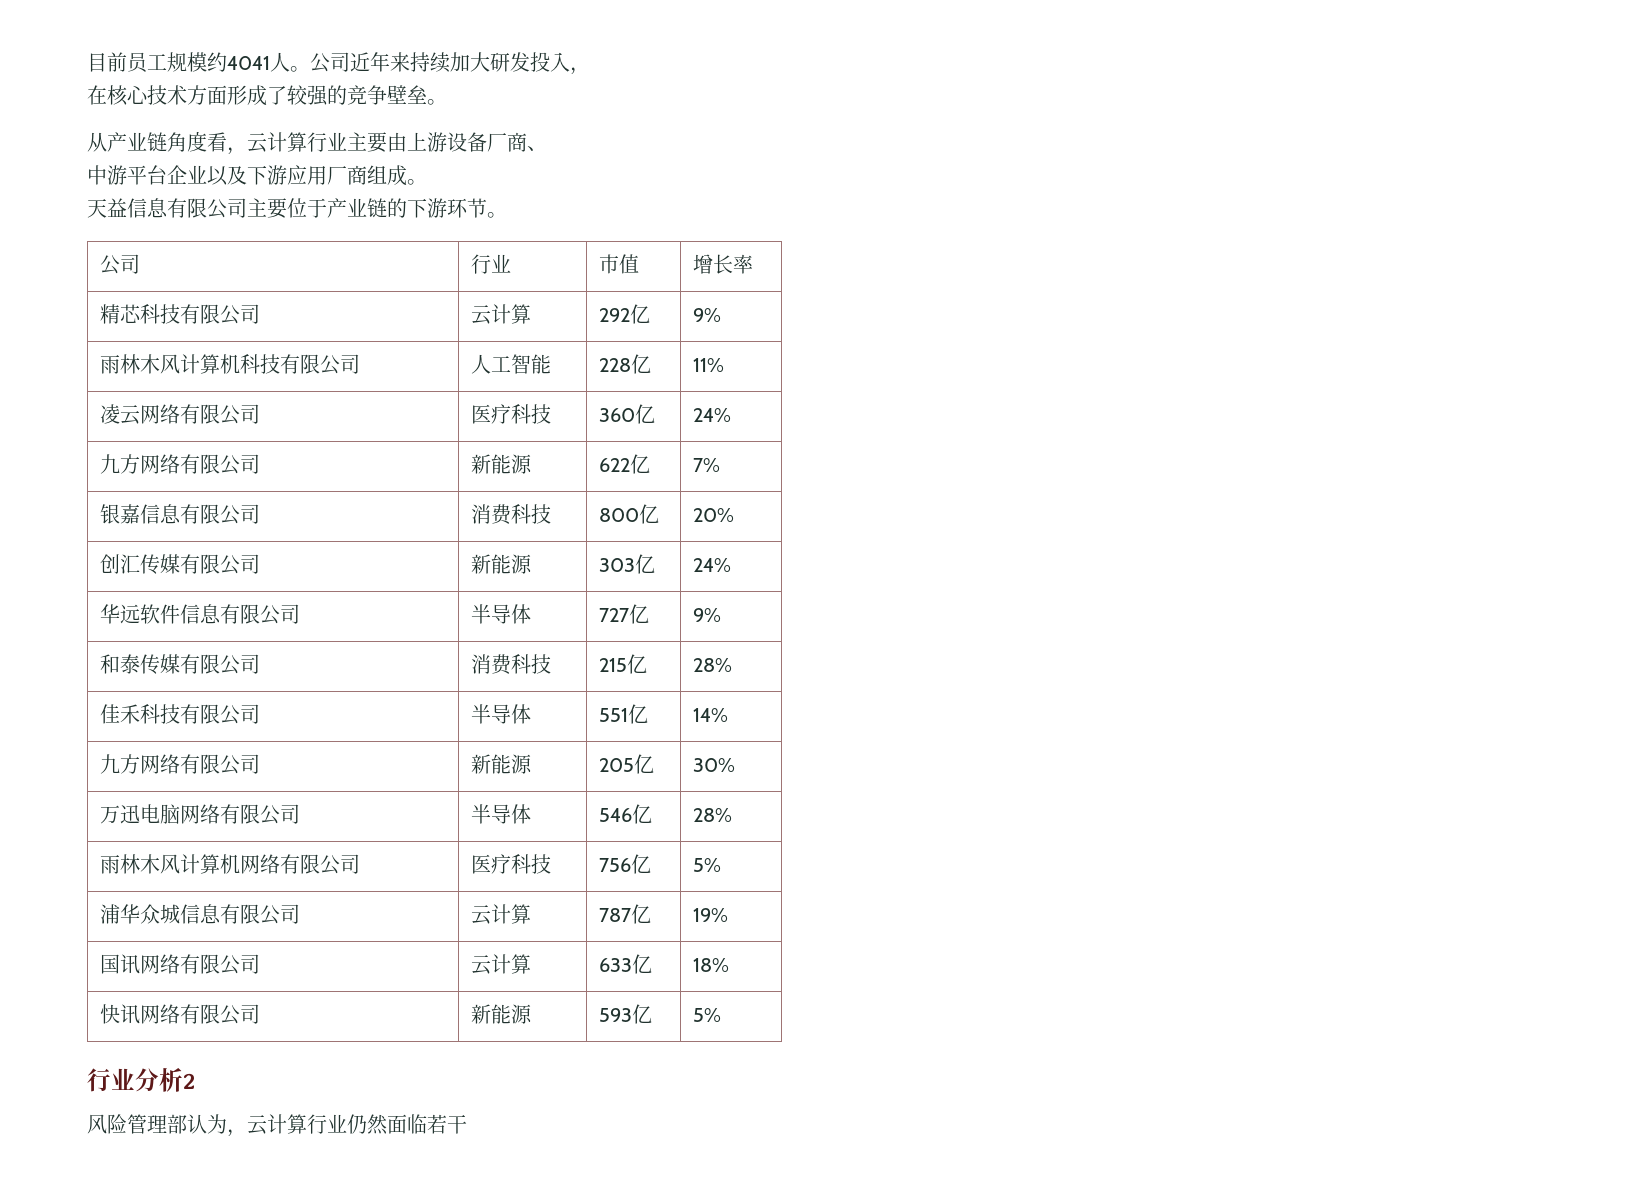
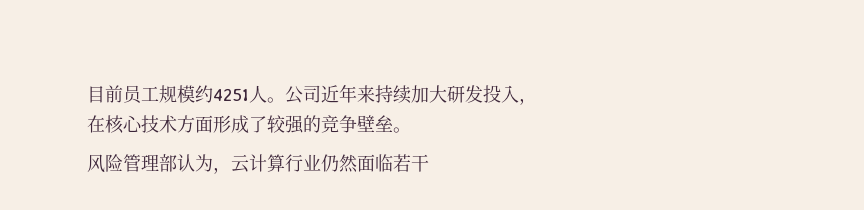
- 目前员工规模约4041人。
+ 目前员工规模约4251人。
- 从产业链角度看，云计算行业主要由上游设备厂商、
- 中游平台企业以及下游应用厂商组成。
- 天益信息有限公司主要位于产业链的下游环节。
- 公司 | 行业 | 市值 | 增长率
- 精芯科技有限公司 | 云计算 | 292亿 | 9%
- 雨林木风计算机科技有限公司 | 人工智能 | 228亿 | 11%
- 凌云网络有限公司 | 医疗科技 | 360亿 | 24%
- 九方网络有限公司 | 新能源 | 622亿 | 7%
- 银嘉信息有限公司 | 消费科技 | 800亿 | 20%
- 创汇传媒有限公司 | 新能源 | 303亿 | 24%
- 华远软件信息有限公司 | 半导体 | 727亿 | 9%
- 和泰传媒有限公司 | 消费科技 | 215亿 | 28%
- 佳禾科技有限公司 | 半导体 | 551亿 | 14%
- 九方网络有限公司 | 新能源 | 205亿 | 30%
- 万迅电脑网络有限公司 | 半导体 | 546亿 | 28%
- 雨林木风计算机网络有限公司 | 医疗科技 | 756亿 | 5%
- 浦华众城信息有限公司 | 云计算 | 787亿 | 19%
- 国讯网络有限公司 | 云计算 | 633亿 | 18%
- 快讯网络有限公司 | 新能源 | 593亿 | 5%
- 行业分析2

